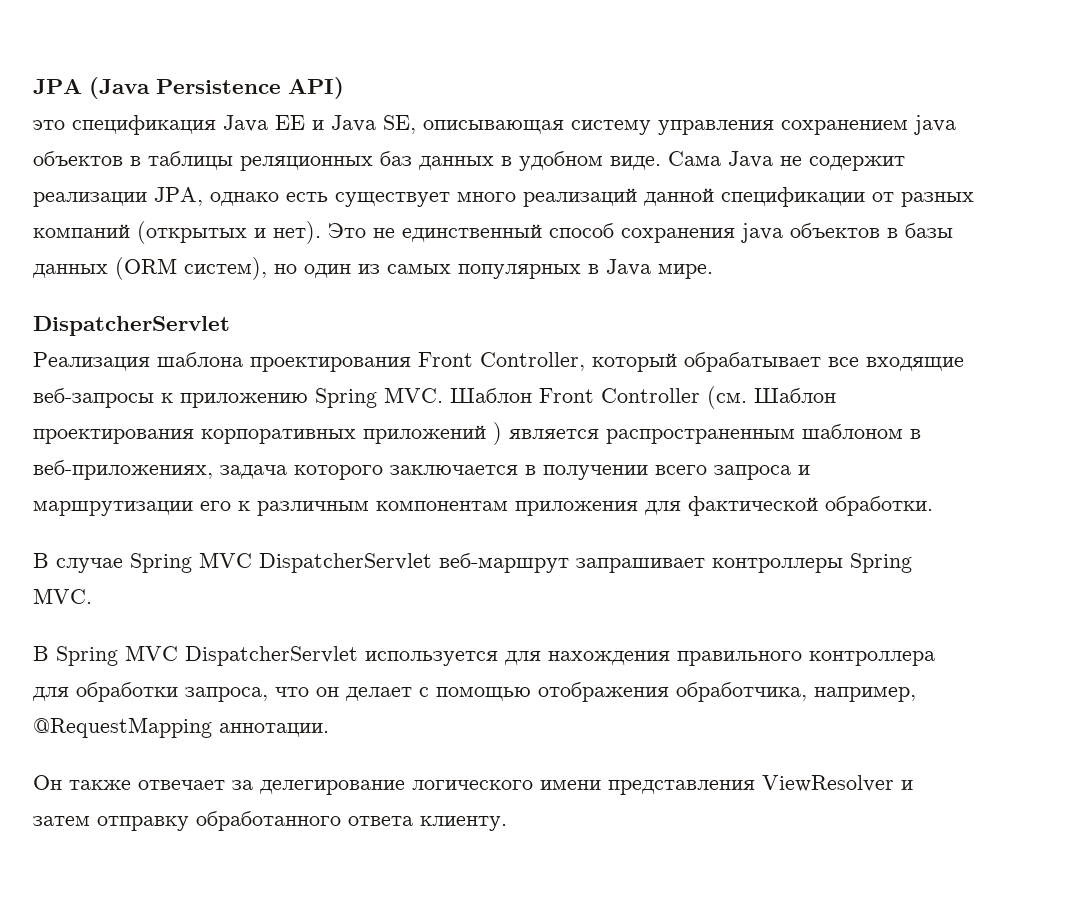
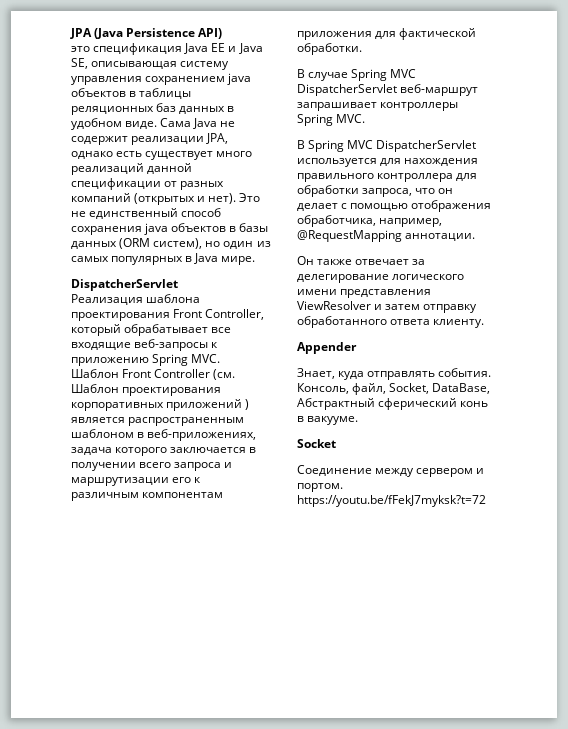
+ Appender
+ Знает, куда отправлять события. Консоль, файл, Socket, DataBase, Абстрактный сферический конь в вакууме.
+ Socket
+ Соединение между сервером и портом. https://youtu.be/fFekJ7myksk?t=72

